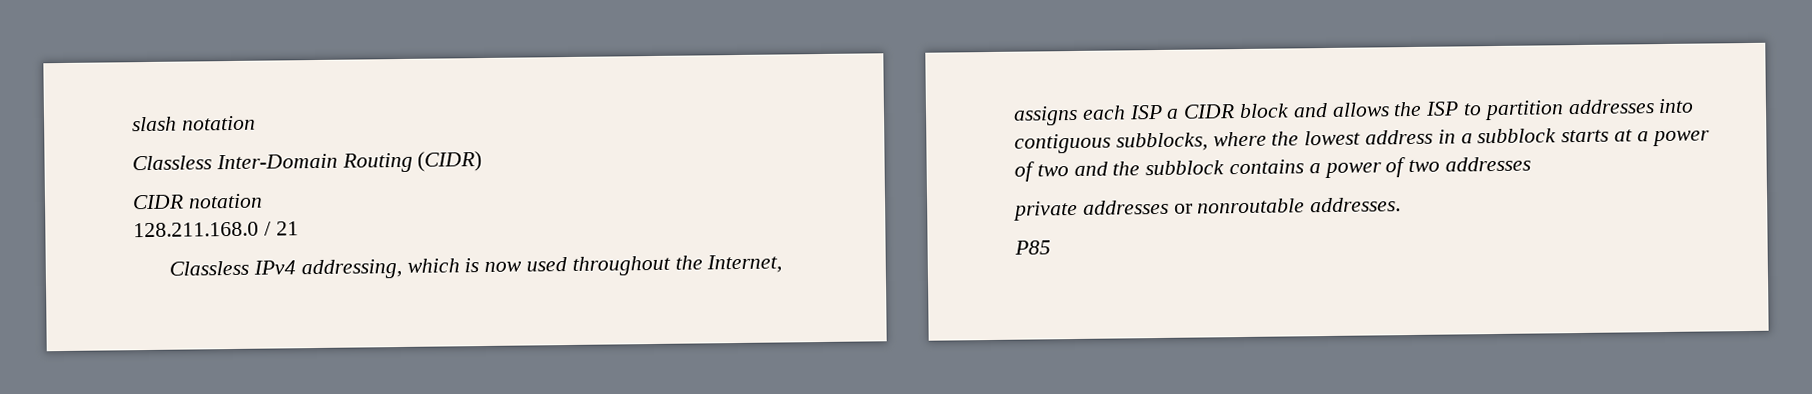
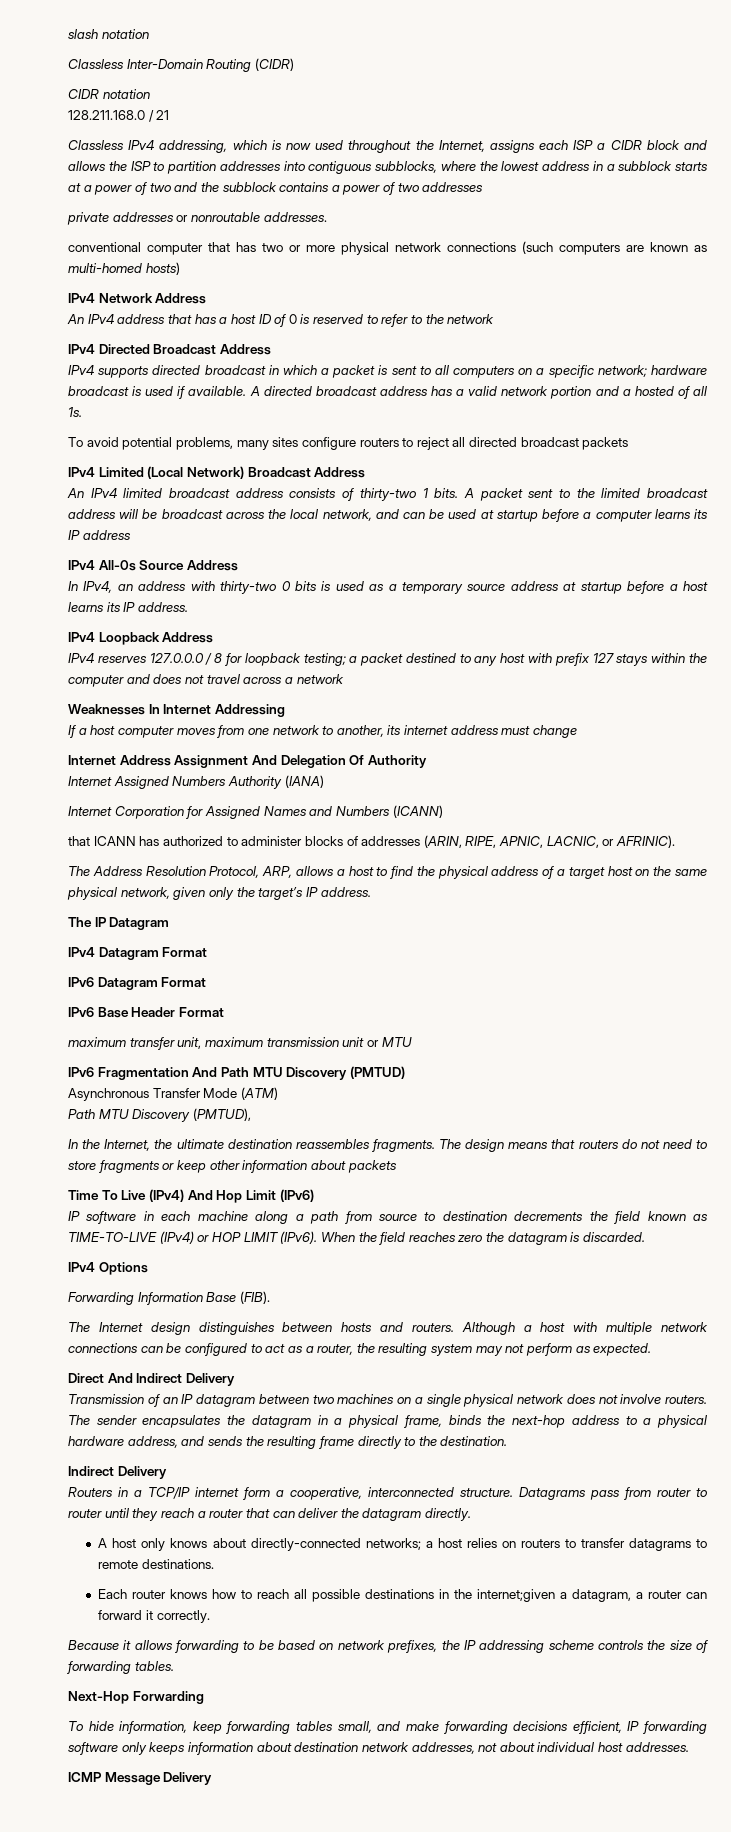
- P85
+ conventional computer that has two or more physical network connections (such computers are known as multi-homed hosts)
+ IPv4 Network Address
+ An IPv4 address that has a host ID of 0 is reserved to refer to the network
+ IPv4 Directed Broadcast Address
+ IPv4 supports directed broadcast in which a packet is sent to all computers on a specific network; hardware broadcast is used if available. A directed broadcast address has a valid network portion and a hosted of all 1s.
+ To avoid potential problems, many sites configure routers to reject all directed broadcast packets
+ IPv4 Limited (Local Network) Broadcast Address
+ An IPv4 limited broadcast address consists of thirty-two 1 bits. A packet sent to the limited broadcast address will be broadcast across the local network, and can be used at startup before a computer learns its IP address
+ IPv4 All-0s Source Address
+ In IPv4, an address with thirty-two 0 bits is used as a temporary source address at startup before a host learns its IP address.
+ IPv4 Loopback Address
+ IPv4 reserves 127.0.0.0 / 8 for loopback testing; a packet destined to any host with prefix 127 stays within the computer and does not travel across a network
+ Weaknesses In Internet Addressing
+ If a host computer moves from one network to another, its internet address must change
+ Internet Address Assignment And Delegation Of Authority
+ Internet Assigned Numbers Authority (IANA)
+ Internet Corporation for Assigned Names and Numbers (ICANN)
+ that ICANN has authorized to administer blocks of addresses (ARIN, RIPE, APNIC, LACNIC, or AFRINIC).
+ The Address Resolution Protocol, ARP, allows a host to find the physical address of a target host on the same physical network, given only the target’s IP address.
+ The IP Datagram
+ IPv4 Datagram Format
+ IPv6 Datagram Format
+ IPv6 Base Header Format
+ maximum transfer unit, maximum transmission unit or MTU
+ IPv6 Fragmentation And Path MTU Discovery (PMTUD)
+ Asynchronous Transfer Mode (ATM)
+ Path MTU Discovery (PMTUD),
+ In the Internet, the ultimate destination reassembles fragments. The design means that routers do not need to store fragments or keep other information about packets
+ Time To Live (IPv4) And Hop Limit (IPv6)
+ IP software in each machine along a path from source to destination decrements the field known as TIME-TO-LIVE (IPv4) or HOP LIMIT (IPv6). When the field reaches zero the datagram is discarded.
+ IPv4 Options
+ Forwarding Information Base (FIB).
+ The Internet design distinguishes between hosts and routers. Although a host with multiple network connections can be configured to act as a router, the resulting system may not perform as expected.
+ Direct And Indirect Delivery
+ Transmission of an IP datagram between two machines on a single physical network does not involve routers. The sender encapsulates the datagram in a physical frame, binds the next-hop address to a physical hardware address, and sends the resulting frame directly to the destination.
+ Indirect Delivery
+ Routers in a TCP/IP internet form a cooperative, interconnected structure. Datagrams pass from router to router until they reach a router that can deliver the datagram directly.
+ A host only knows about directly-connected networks; a host relies on routers to transfer datagrams to remote destinations.
+ Each router knows how to reach all possible destinations in the internet;given a datagram, a router can forward it correctly.
+ Because it allows forwarding to be based on network prefixes, the IP addressing scheme controls the size of forwarding tables.
+ Next-Hop Forwarding
+ To hide information, keep forwarding tables small, and make forwarding decisions efficient, IP forwarding software only keeps information about destination network addresses, not about individual host addresses.
+ ICMP Message Delivery

